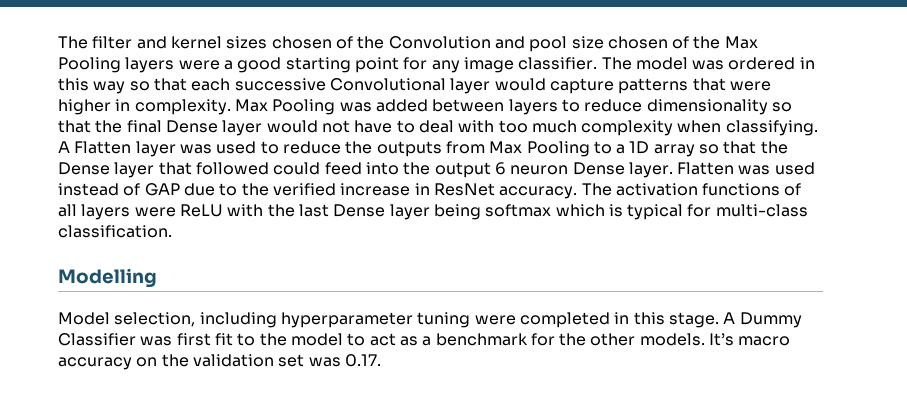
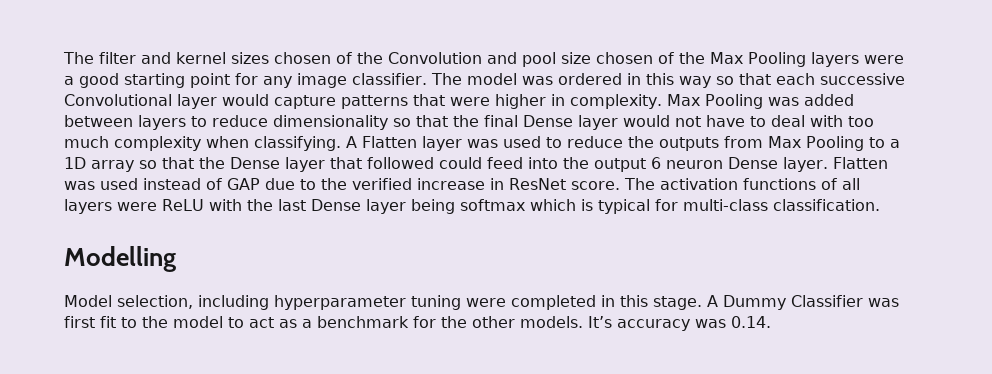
- Flatten was used instead of GAP due to the verified increase in ResNet accuracy.
+ Flatten was used instead of GAP due to the verified increase in ResNet score.
- It’s macro accuracy on the validation set was 0.17.
+ It’s accuracy was 0.14.

